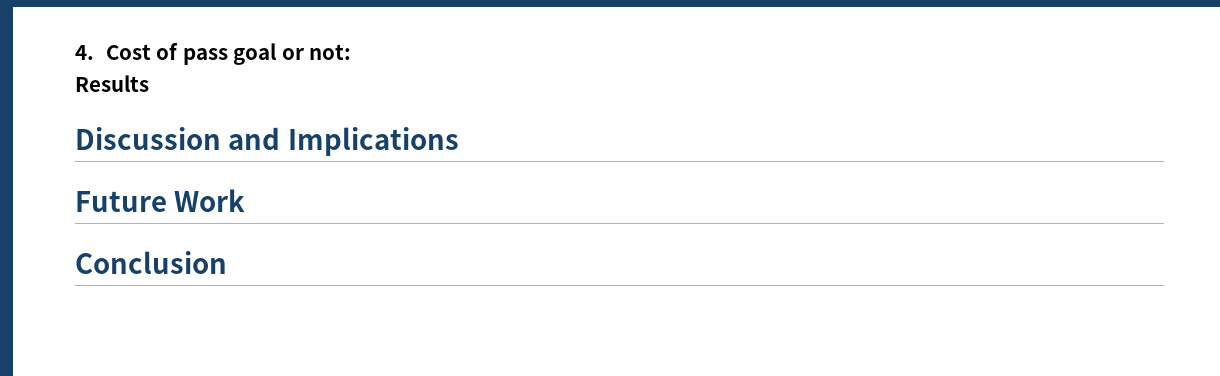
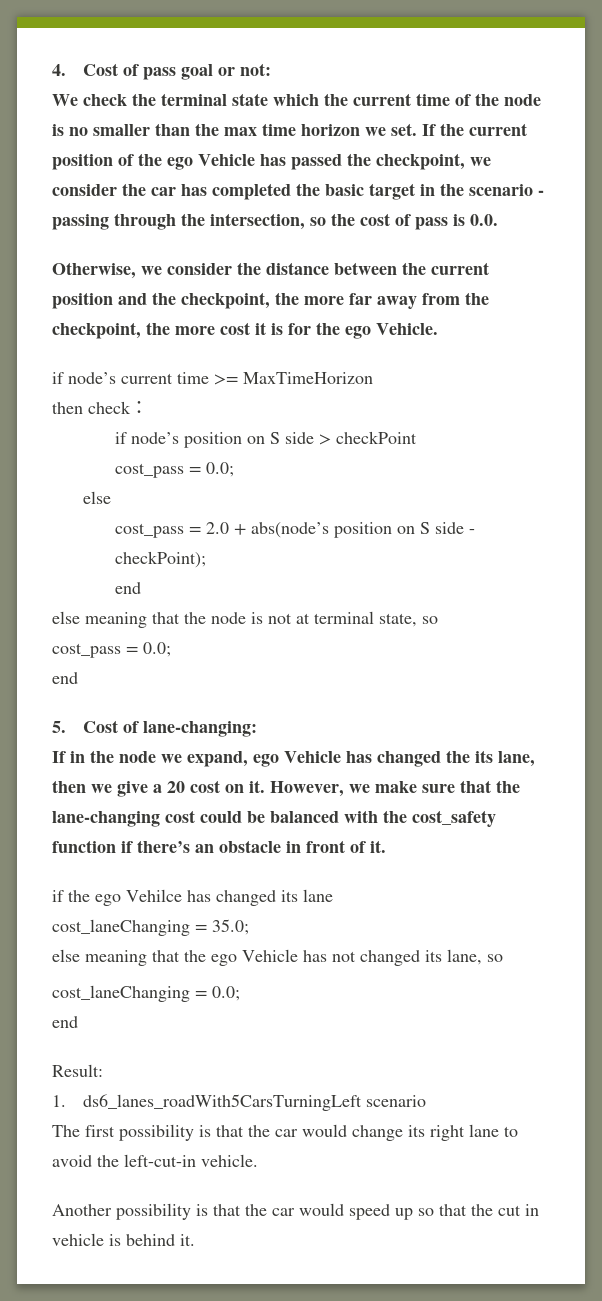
- Results
- Discussion and Implications
- Future Work
- Conclusion
+ We check the terminal state which the current time of the node is no smaller than the max time horizon we set. If the current position of the ego Vehicle has passed the checkpoint, we consider the car has completed the basic target in the scenario - passing through the intersection, so the cost of pass is 0.0.
+ Otherwise, we consider the distance between the current position and the checkpoint, the more far away from the checkpoint, the more cost it is for the ego Vehicle.
+ if node’s current time >= MaxTimeHorizon
+ then check：
+ if node’s position on S side > checkPoint
+ cost_pass = 0.0;
+ else
+ cost_pass = 2.0 + abs(node’s position on S side - checkPoint);
+ end
+ else meaning that the node is not at terminal state, so
+ cost_pass = 0.0;
+ end
+ 5. Cost of lane-changing:
+ If in the node we expand, ego Vehicle has changed the its lane, then we give a 20 cost on it. However, we make sure that the lane-changing cost could be balanced with the cost_safety function if there’s an obstacle in front of it.
+ if the ego Vehilce has changed its lane
+ cost_laneChanging = 35.0;
+ else meaning that the ego Vehicle has not changed its lane, so
+ cost_laneChanging = 0.0;
+ end
+ Result:
+ 1. ds6_lanes_roadWith5CarsTurningLeft scenario
+ The first possibility is that the car would change its right lane to avoid the left-cut-in vehicle.
+ Another possibility is that the car would speed up so that the cut in vehicle is behind it.

